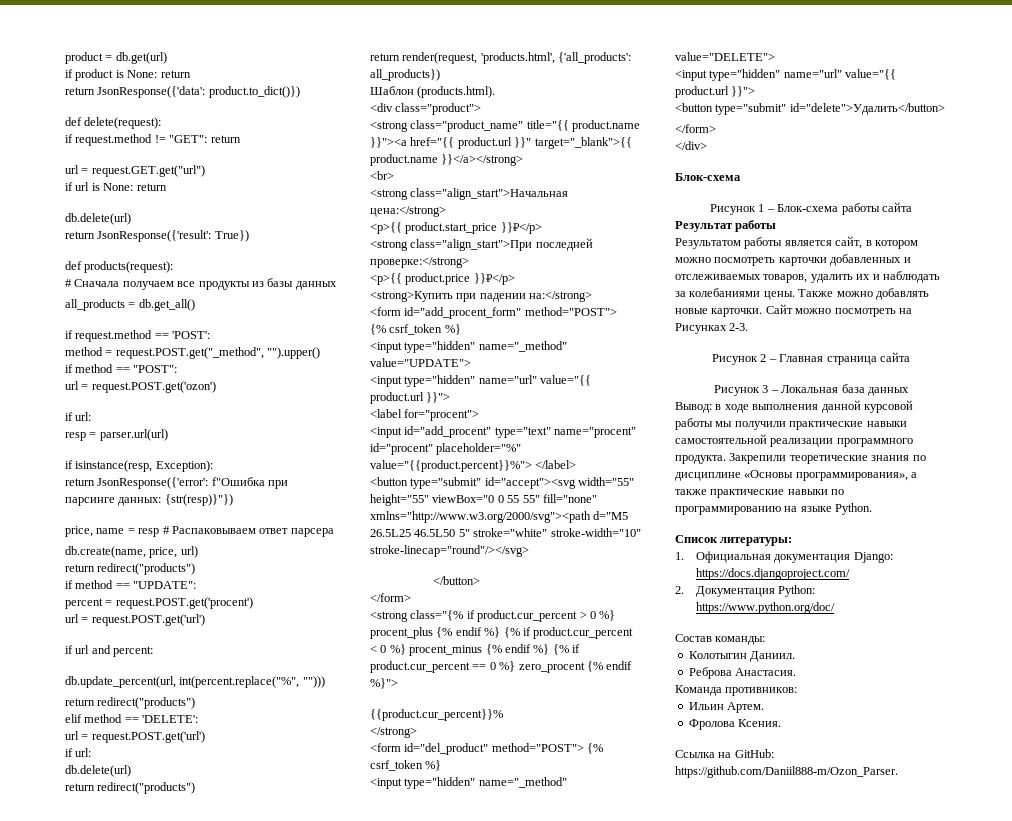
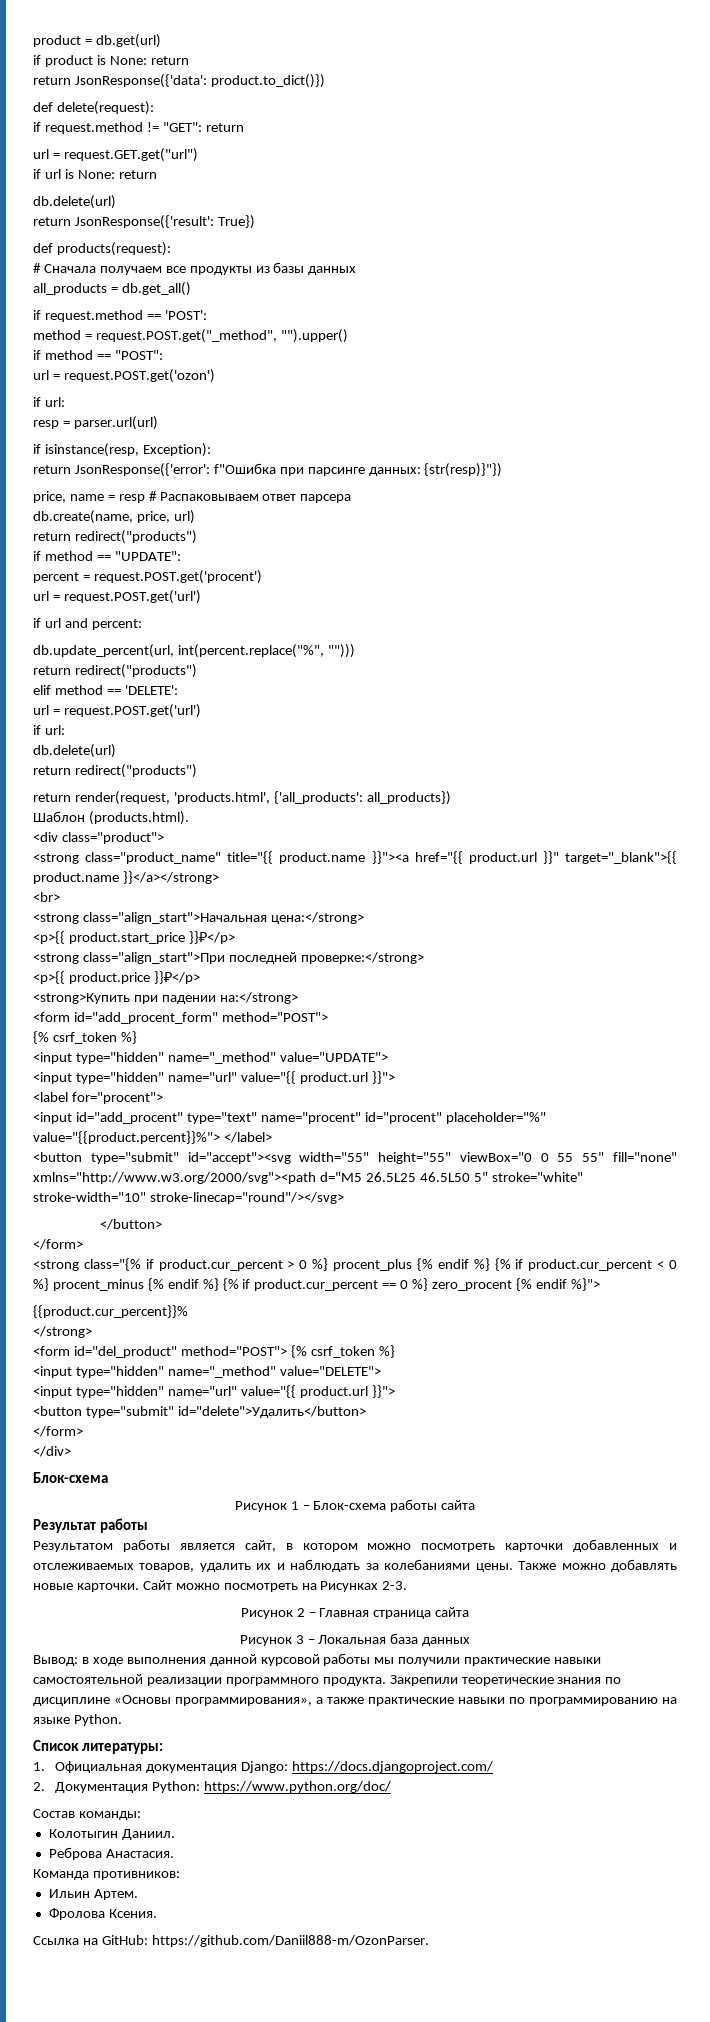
- Ссылка на GitHub: https://github.com/Daniil888-m/Ozon_Parser.
+ Ссылка на GitHub: https://github.com/Daniil888-m/OzonParser.

